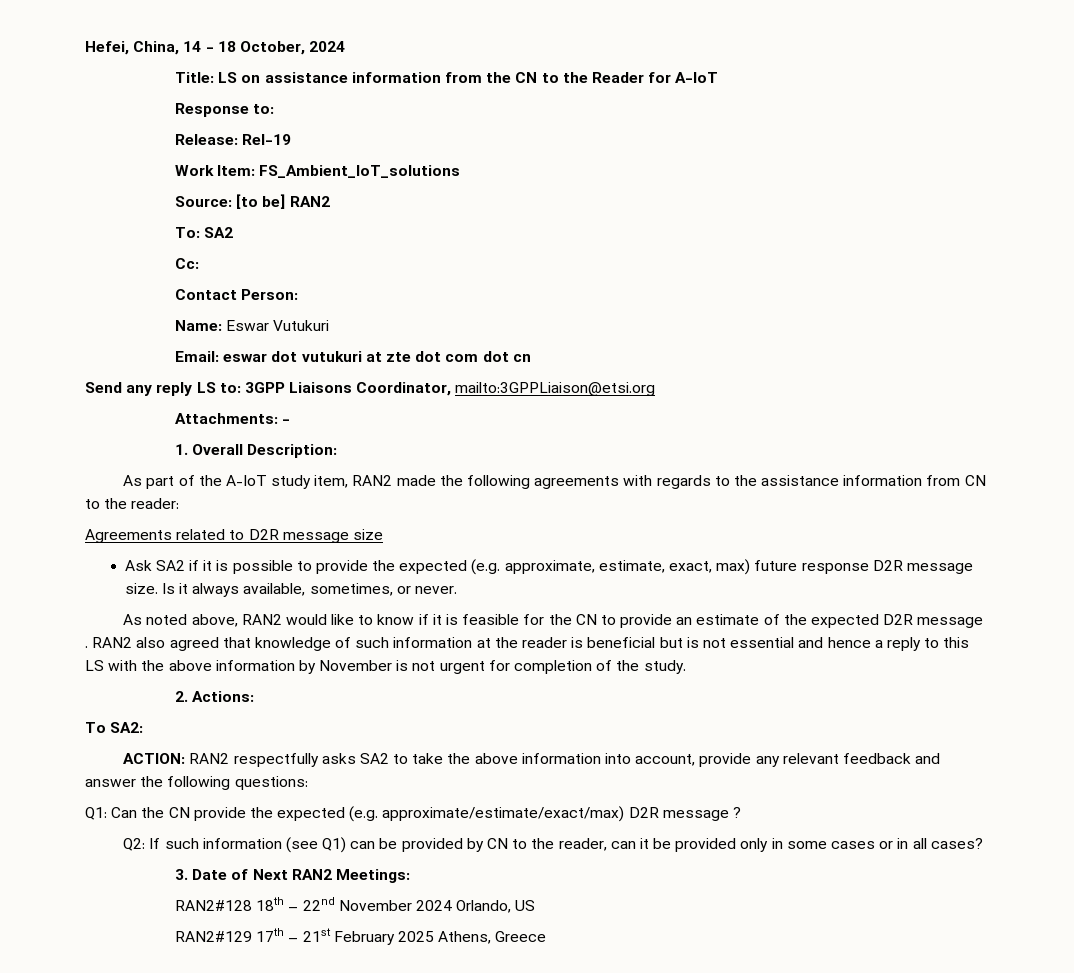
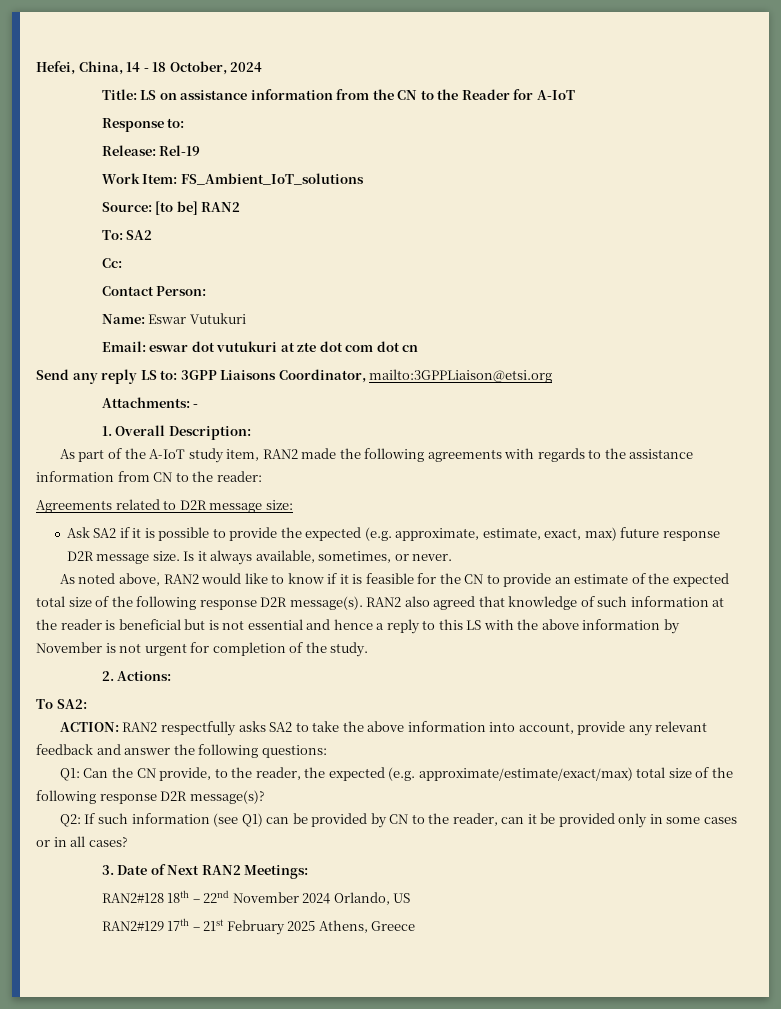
- Agreements related to D2R message size
+ Agreements related to D2R message size:
- As noted above, RAN2 would like to know if it is feasible for the CN to provide an estimate of the expected D2R message .
+ As noted above, RAN2 would like to know if it is feasible for the CN to provide an estimate of the expected total size of the following response D2R message(s).
- Q1: Can the CN provide the expected (e.g. approximate/estimate/exact/max) D2R message ?
+ Q1: Can the CN provide, to the reader, the expected (e.g. approximate/estimate/exact/max) total size of the following response D2R message(s)?

